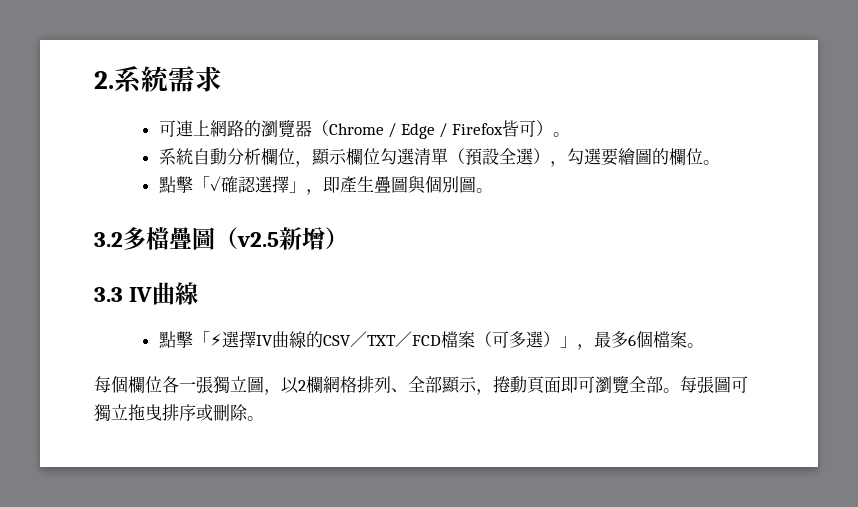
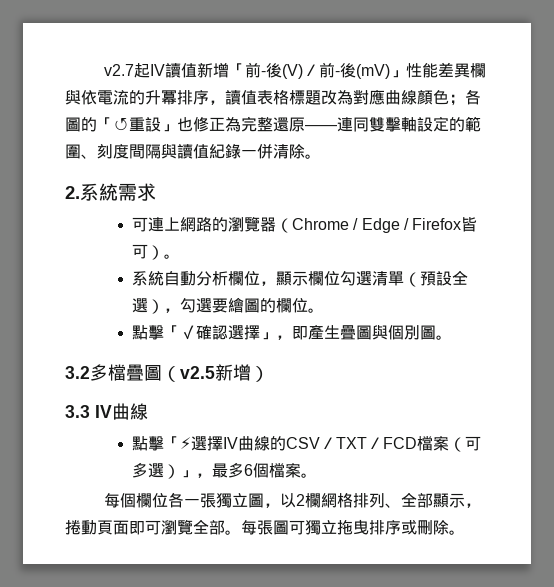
+ v2.7起IV讀值新增「前-後(V)／前-後(mV)」性能差異欄與依電流的升冪排序，讀值表格標題改為對應曲線顏色；各圖的「↺重設」也修正為完整還原——連同雙擊軸設定的範圍、刻度間隔與讀值紀錄一併清除。

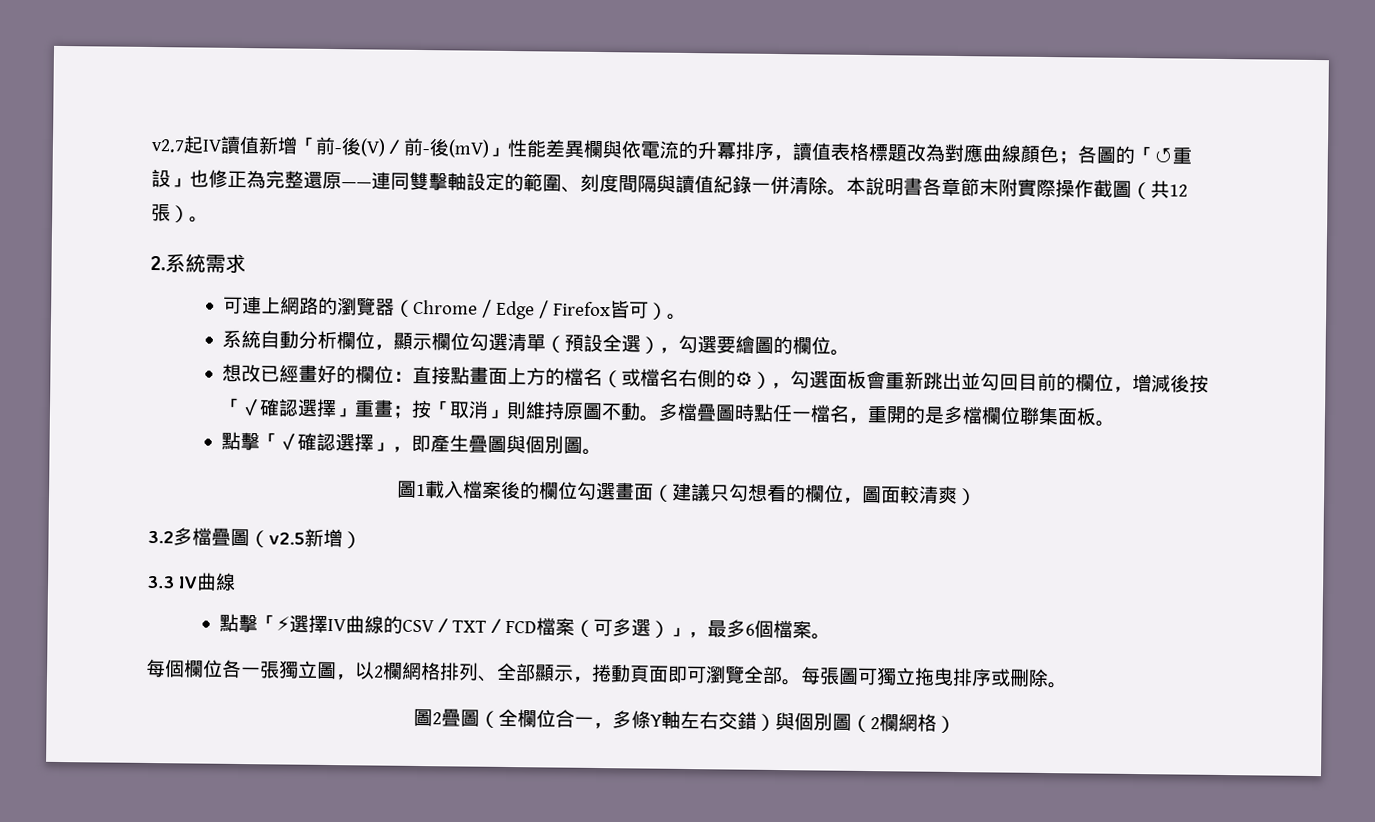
+ 本說明書各章節末附實際操作截圖（共12張）。
+ 想改已經畫好的欄位：直接點畫面上方的檔名（或檔名右側的⚙），勾選面板會重新跳出並勾回目前的欄位，增減後按「✓確認選擇」重畫；按「取消」則維持原圖不動。多檔疊圖時點任一檔名，重開的是多檔欄位聯集面板。
+ 圖1載入檔案後的欄位勾選畫面（建議只勾想看的欄位，圖面較清爽）
+ 圖2疊圖（全欄位合一，多條Y軸左右交錯）與個別圖（2欄網格）

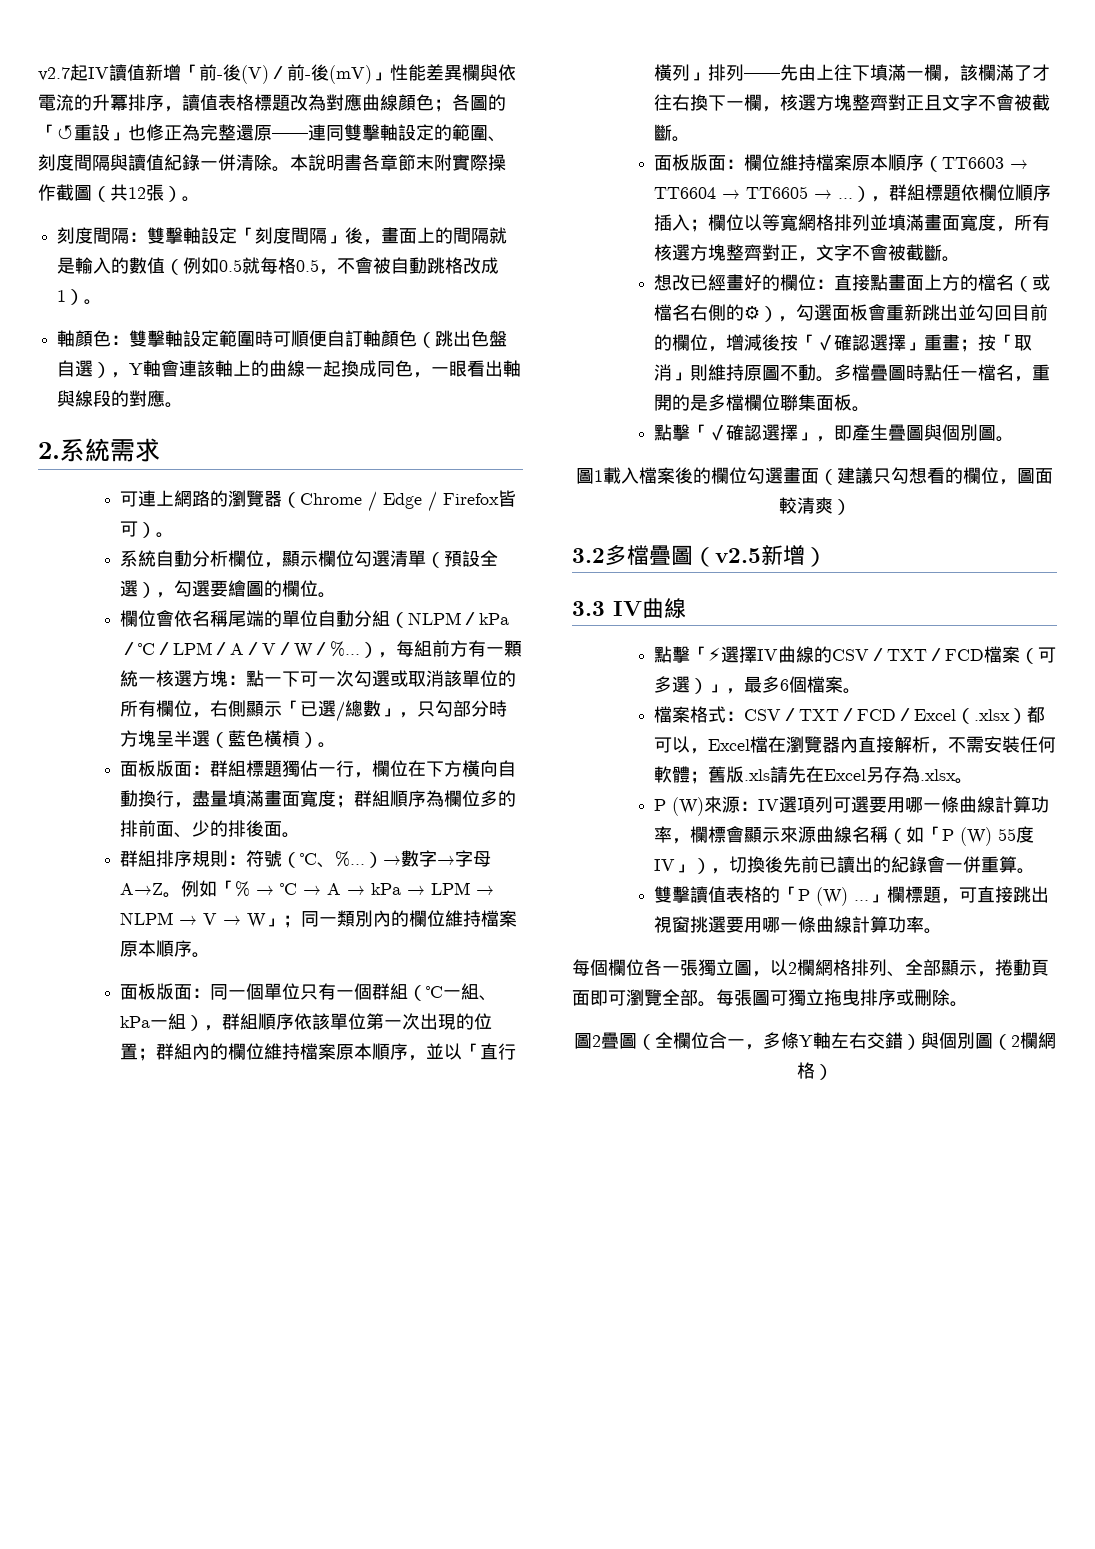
+ 刻度間隔：雙擊軸設定「刻度間隔」後，畫面上的間隔就是輸入的數值（例如0.5就每格0.5，不會被自動跳格改成1）。
+ 軸顏色：雙擊軸設定範圍時可順便自訂軸顏色（跳出色盤自選），Y軸會連該軸上的曲線一起換成同色，一眼看出軸與線段的對應。
+ 欄位會依名稱尾端的單位自動分組（NLPM／kPa／℃／LPM／A／V／W／%…），每組前方有一顆統一核選方塊：點一下可一次勾選或取消該單位的所有欄位，右側顯示「已選/總數」，只勾部分時方塊呈半選（藍色橫槓）。
+ 面板版面：群組標題獨佔一行，欄位在下方橫向自動換行，盡量填滿畫面寬度；群組順序為欄位多的排前面、少的排後面。
+ 群組排序規則：符號（℃、%…）→數字→字母A→Z。例如「% → ℃ → A → kPa → LPM → NLPM → V → W」；同一類別內的欄位維持檔案原本順序。
+ 面板版面：同一個單位只有一個群組（℃一組、kPa一組），群組順序依該單位第一次出現的位置；群組內的欄位維持檔案原本順序，並以「直行橫列」排列——先由上往下填滿一欄，該欄滿了才往右換下一欄，核選方塊整齊對正且文字不會被截斷。
+ 面板版面：欄位維持檔案原本順序（TT6603 → TT6604 → TT6605 → …），群組標題依欄位順序插入；欄位以等寬網格排列並填滿畫面寬度，所有核選方塊整齊對正，文字不會被截斷。
+ 檔案格式：CSV／TXT／FCD／Excel（.xlsx）都可以，Excel檔在瀏覽器內直接解析，不需安裝任何軟體；舊版.xls請先在Excel另存為.xlsx。
+ P (W)來源：IV選項列可選要用哪一條曲線計算功率，欄標會顯示來源曲線名稱（如「P (W) 55度IV」），切換後先前已讀出的紀錄會一併重算。
+ 雙擊讀值表格的「P (W) …」欄標題，可直接跳出視窗挑選要用哪一條曲線計算功率。

